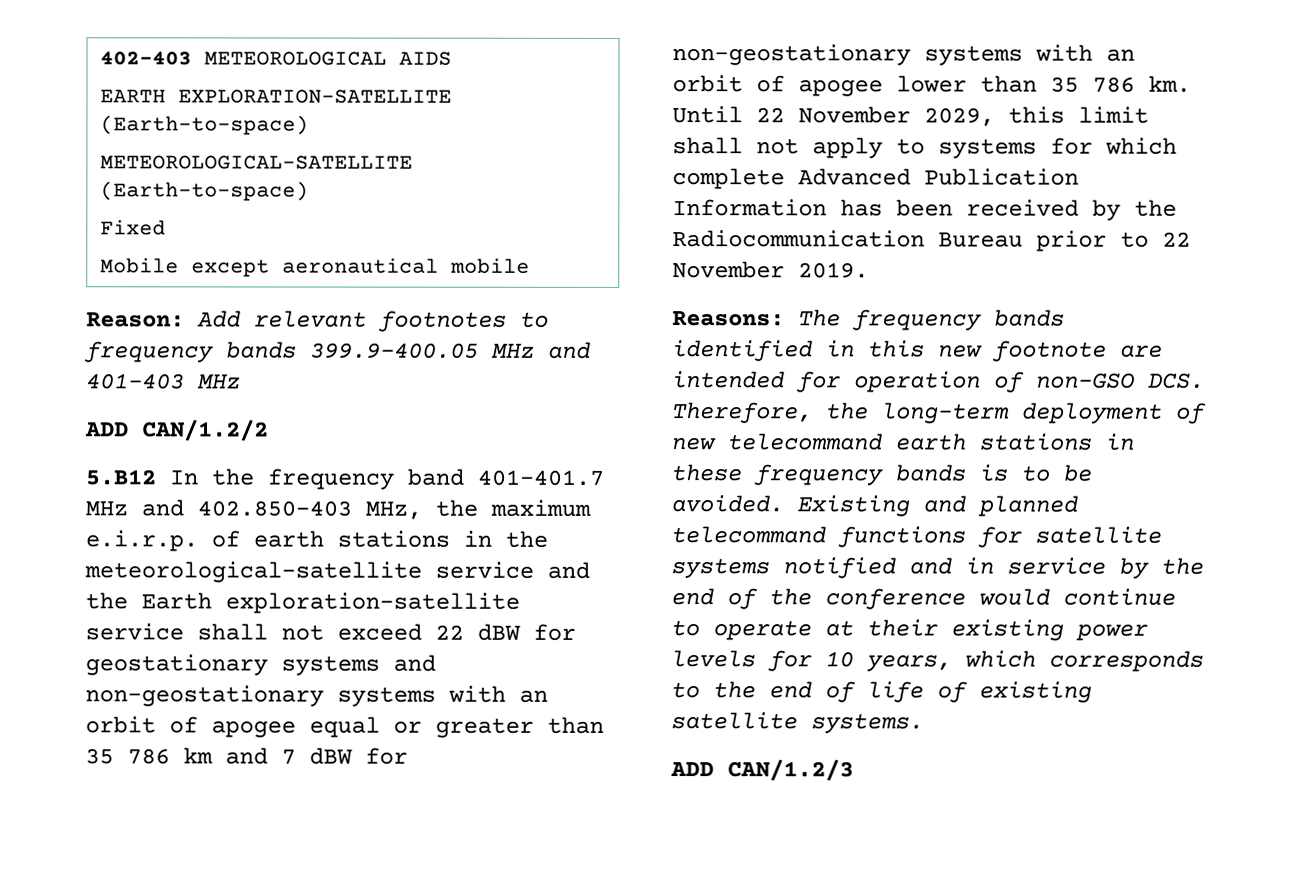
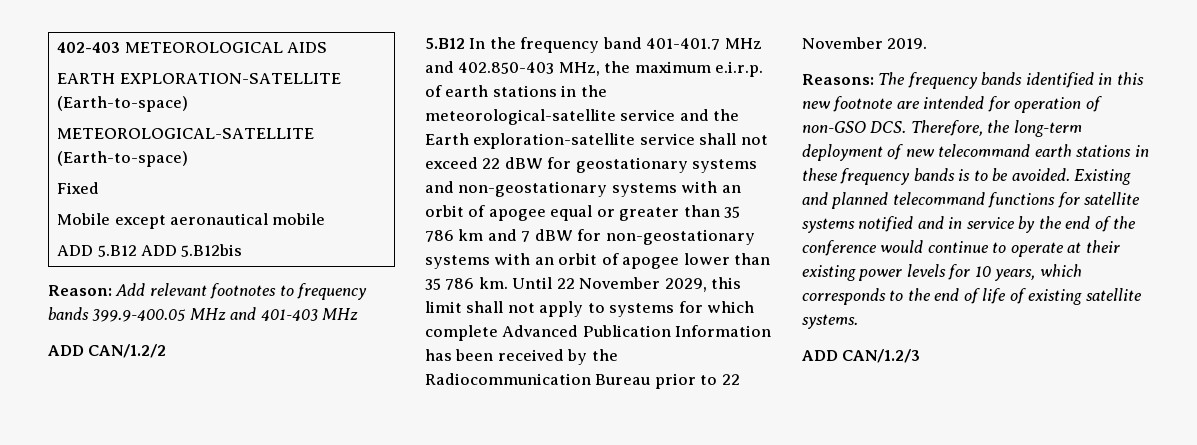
  402-403 METEOROLOGICAL AIDS
  EARTH EXPLORATION-SATELLITE (Earth-to-space)
  METEOROLOGICAL-SATELLITE (Earth-to-space)
  Fixed
  Mobile except aeronautical mobile
+ ADD 5.B12 ADD 5.B12bis

